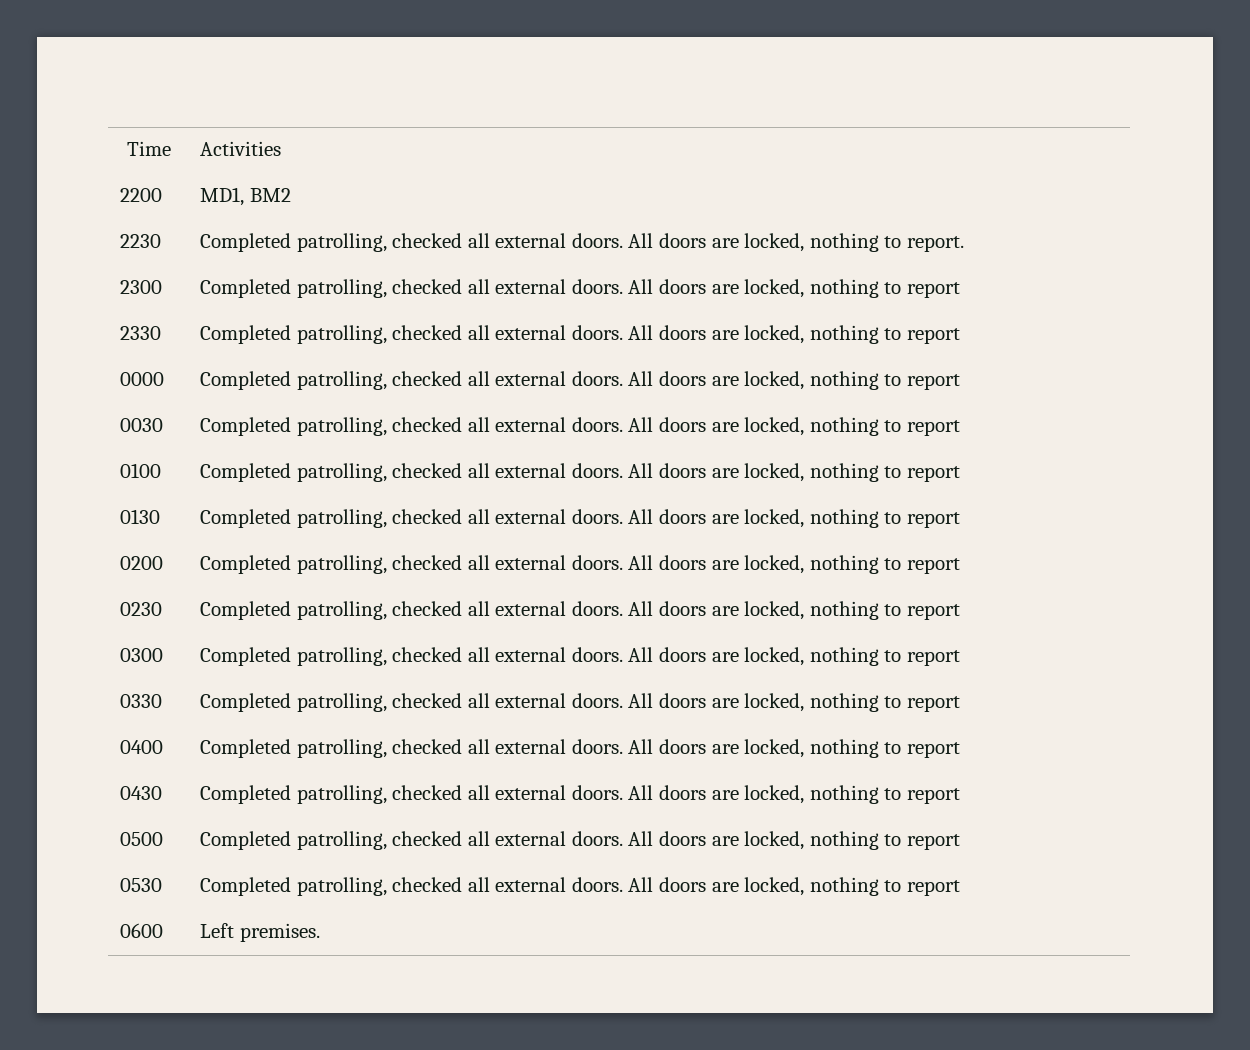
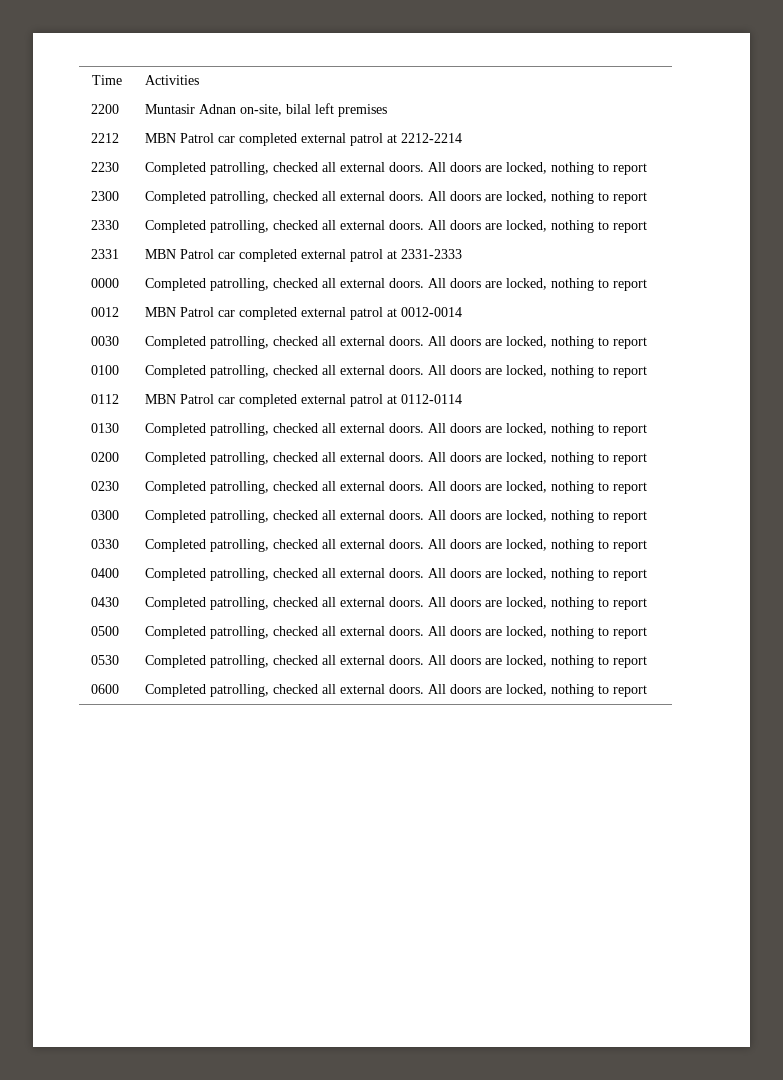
- 2200 | MD1, BM2
+ 2200 | Muntasir Adnan on-site, bilal left premises
+ 2212 | MBN Patrol car completed external patrol at 2212-2214
- 2230 | Completed patrolling, checked all external doors. All doors are locked, nothing to report.
+ 2230 | Completed patrolling, checked all external doors. All doors are locked, nothing to report
+ 2331 | MBN Patrol car completed external patrol at 2331-2333
+ 0012 | MBN Patrol car completed external patrol at 0012-0014
+ 0112 | MBN Patrol car completed external patrol at 0112-0114
- 0600 | Left premises.
+ 0600 | Completed patrolling, checked all external doors. All doors are locked, nothing to report

